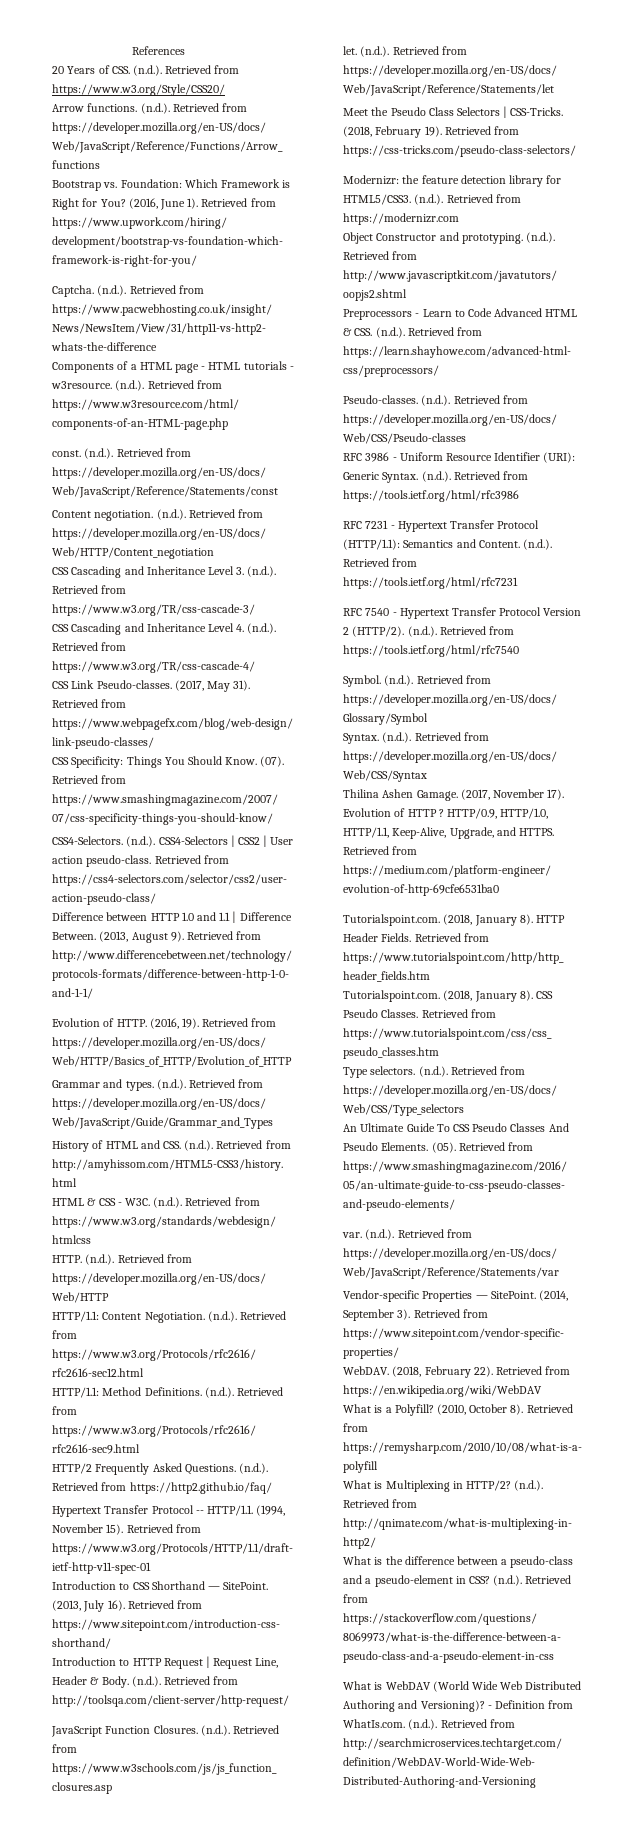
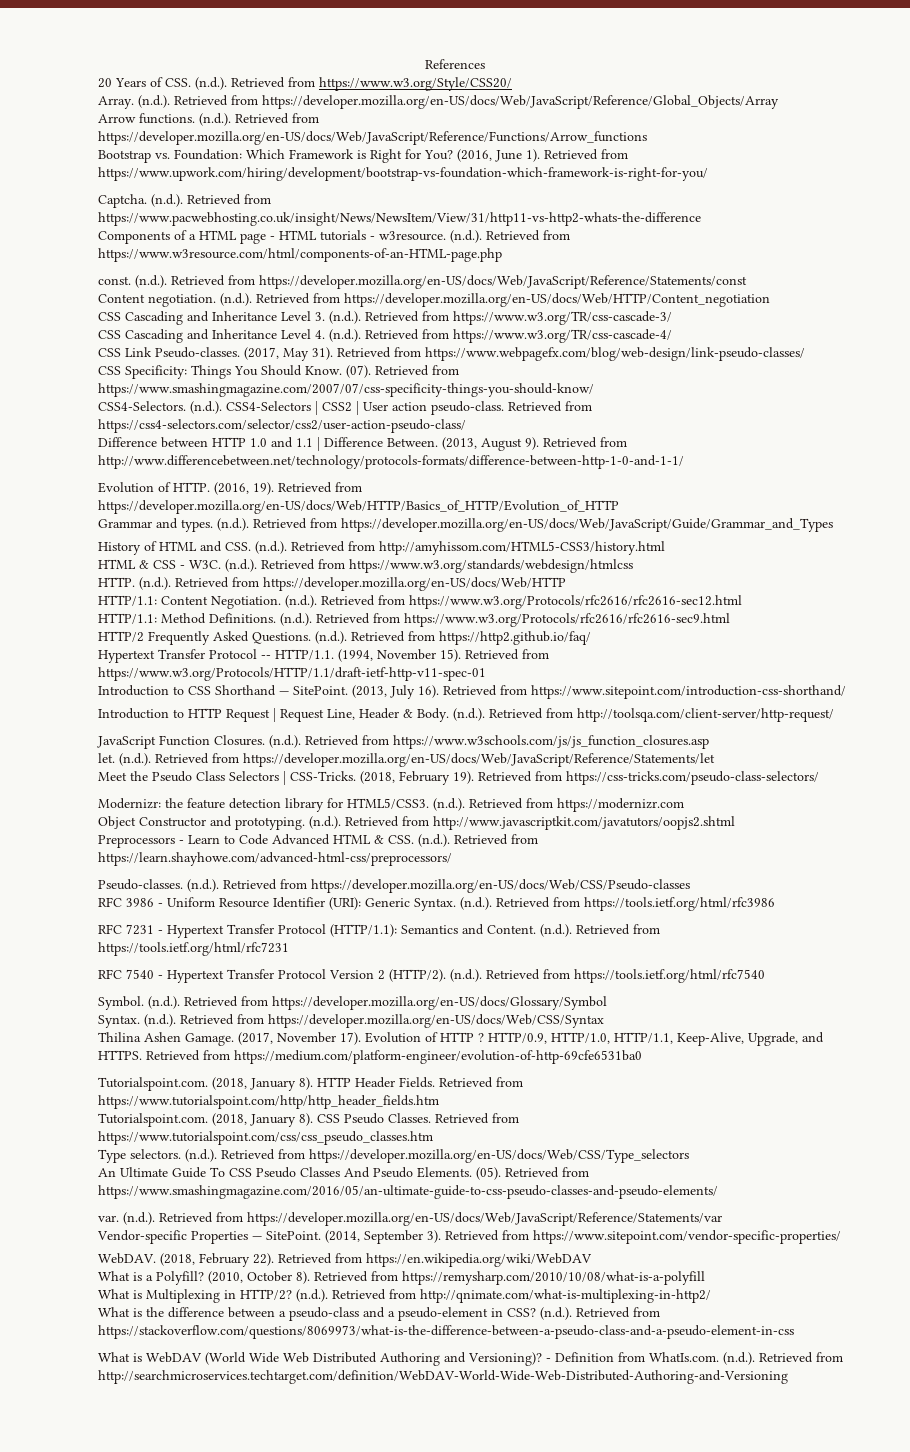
+ Array. (n.d.). Retrieved from https://developer.mozilla.org/en-US/docs/Web/JavaScript/Reference/Global_Objects/Array

